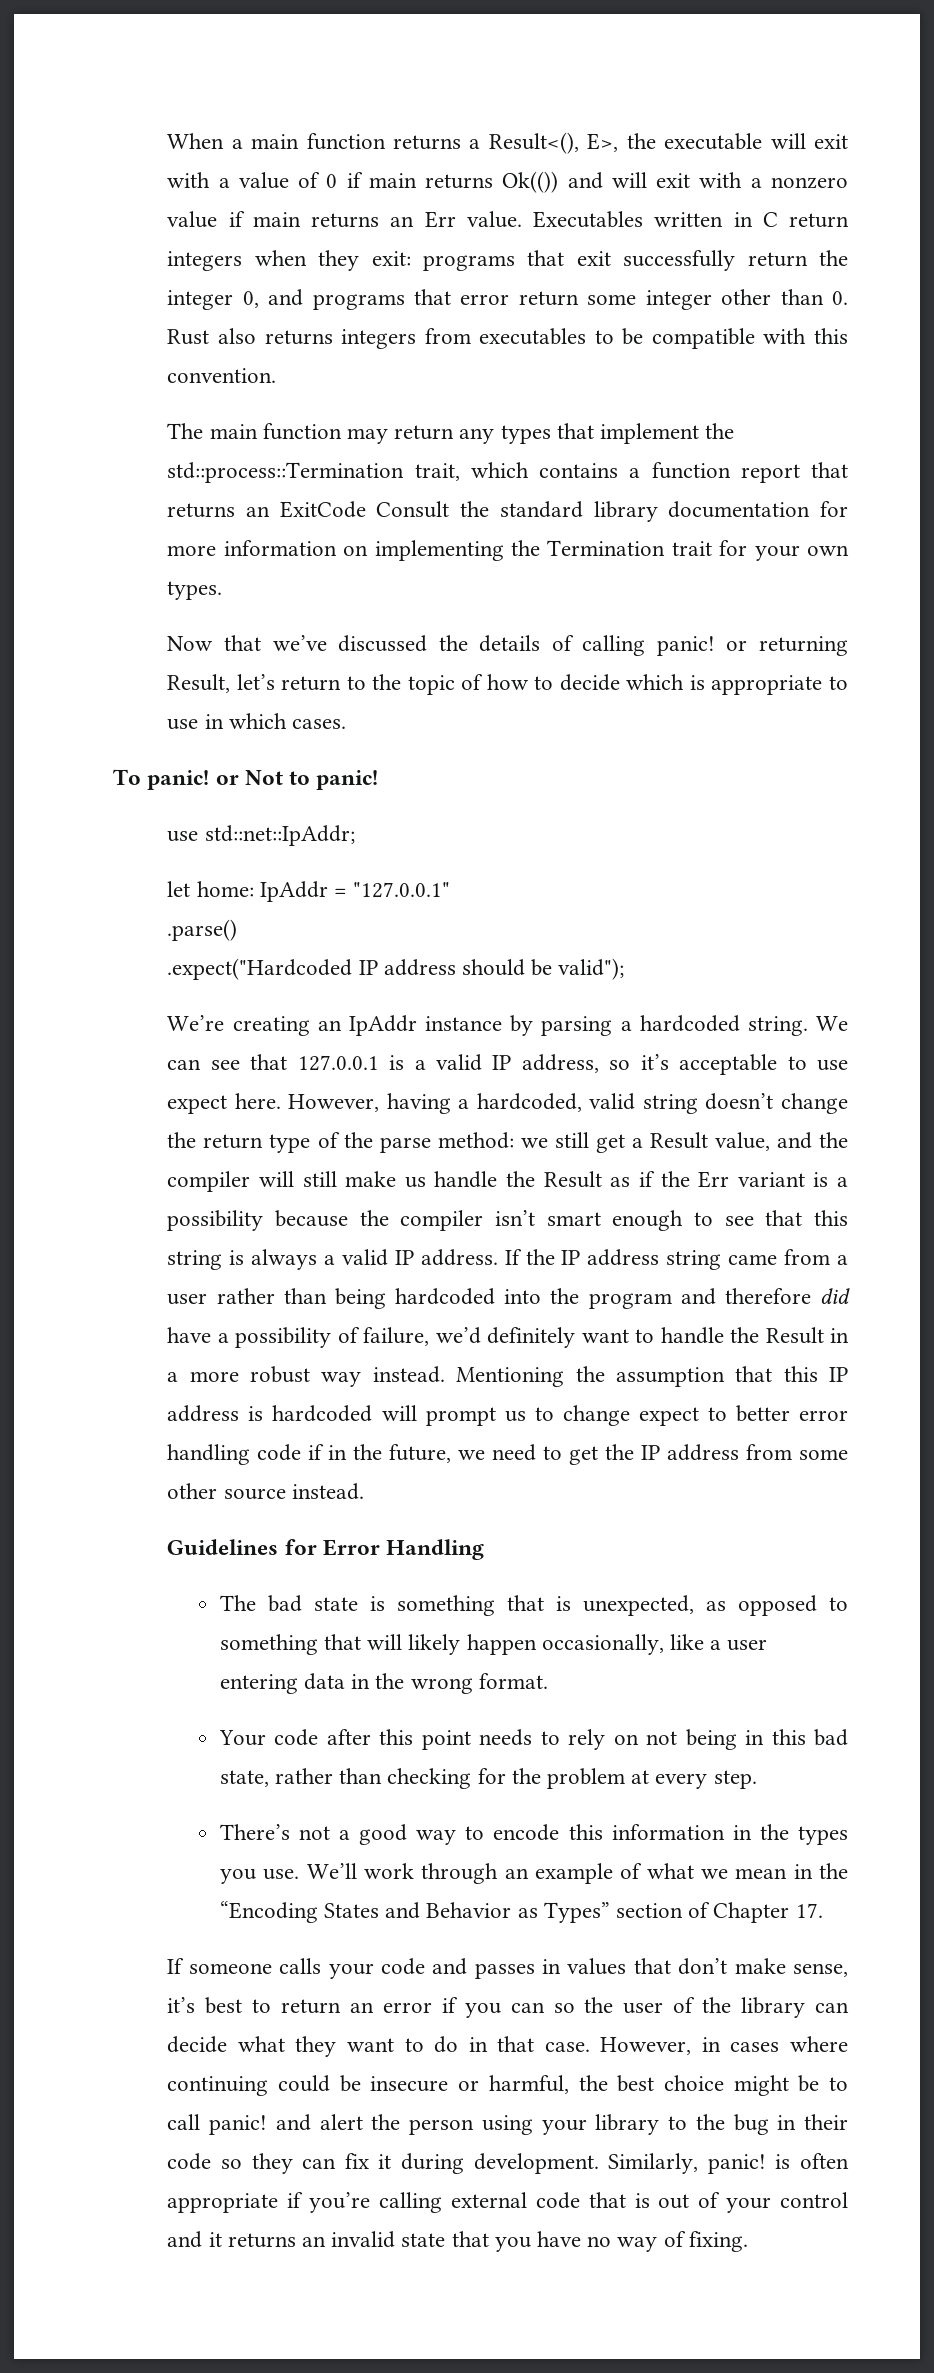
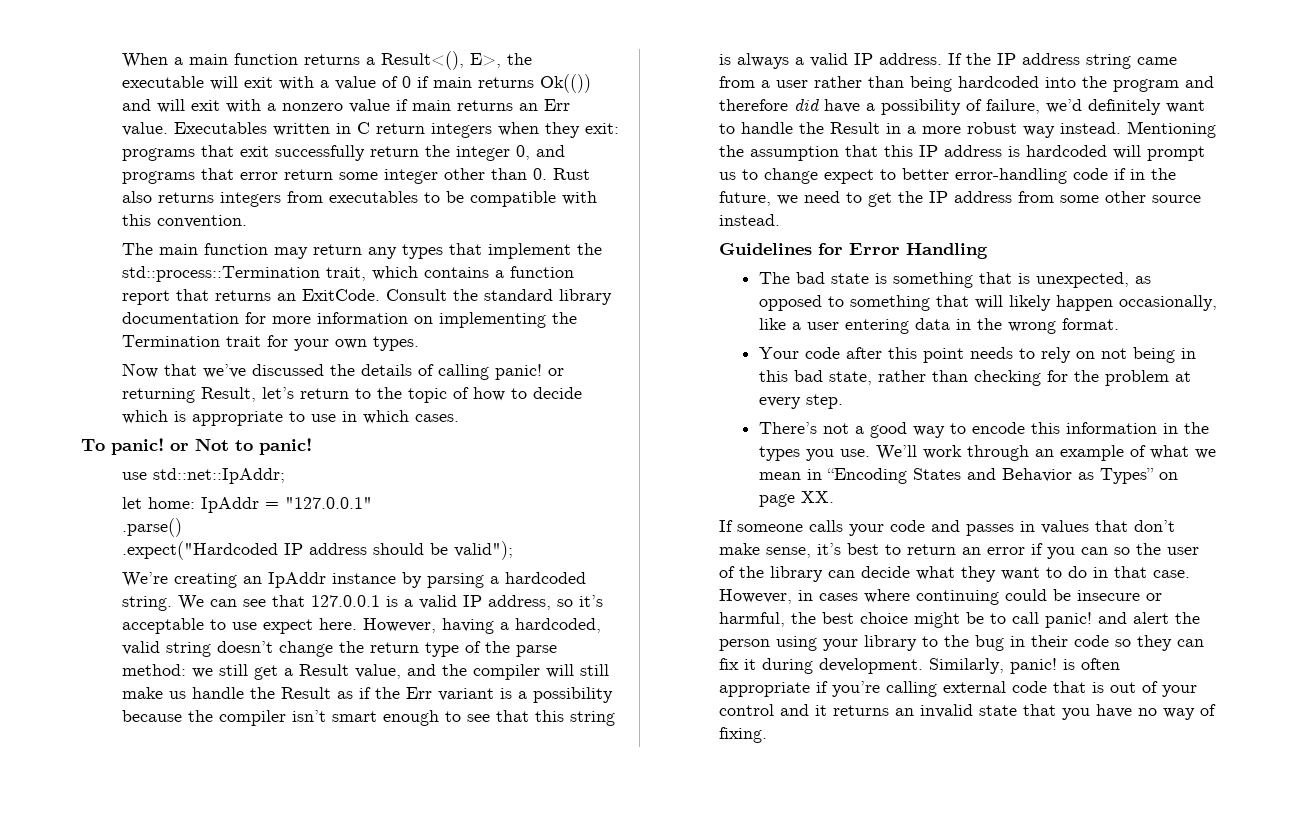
- The main function may return any types that implement the std::process::Termination trait, which contains a function report that returns an ExitCode Consult the standard library documentation for more information on implementing the Termination trait for your own types.
+ The main function may return any types that implement the std::process::Termination trait, which contains a function report that returns an ExitCode. Consult the standard library documentation for more information on implementing the Termination trait for your own types.
- Mentioning the assumption that this IP address is hardcoded will prompt us to change expect to better error handling code if in the future, we need to get the IP address from some other source instead.
+ Mentioning the assumption that this IP address is hardcoded will prompt us to change expect to better error-handling code if in the future, we need to get the IP address from some other source instead.
- We’ll work through an example of what we mean in the “Encoding States and Behavior as Types” section of Chapter 17.
+ We’ll work through an example of what we mean in “Encoding States and Behavior as Types” on page XX.

